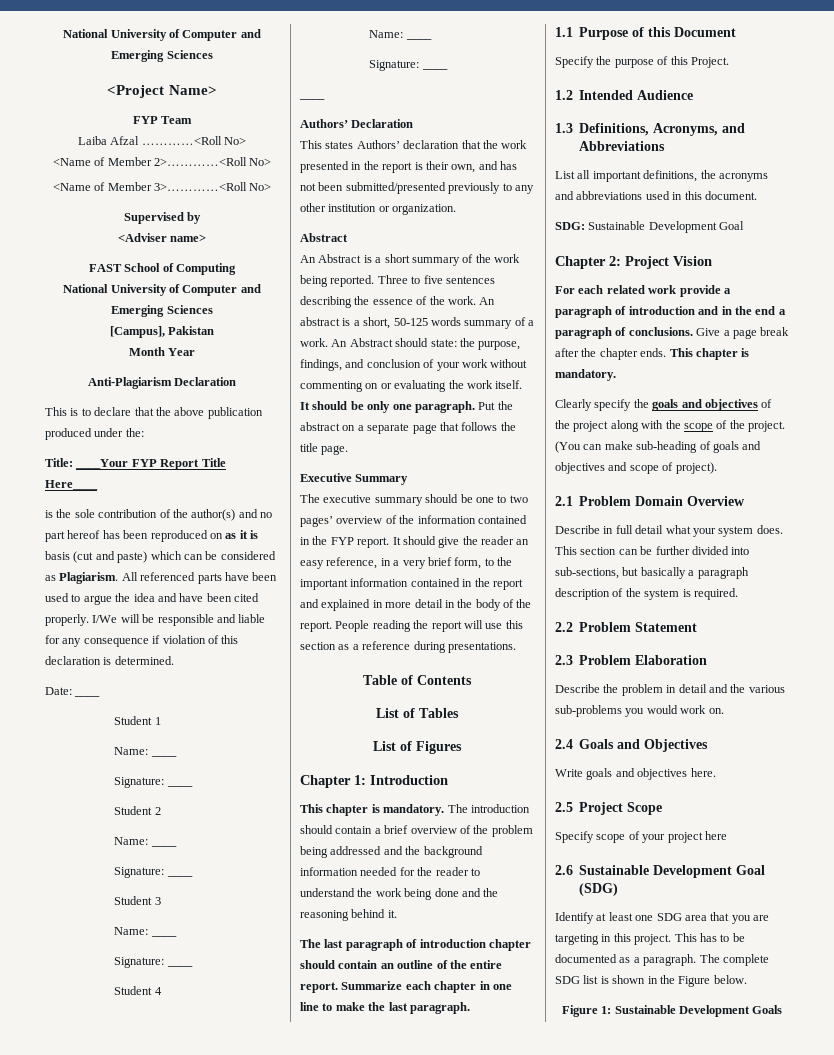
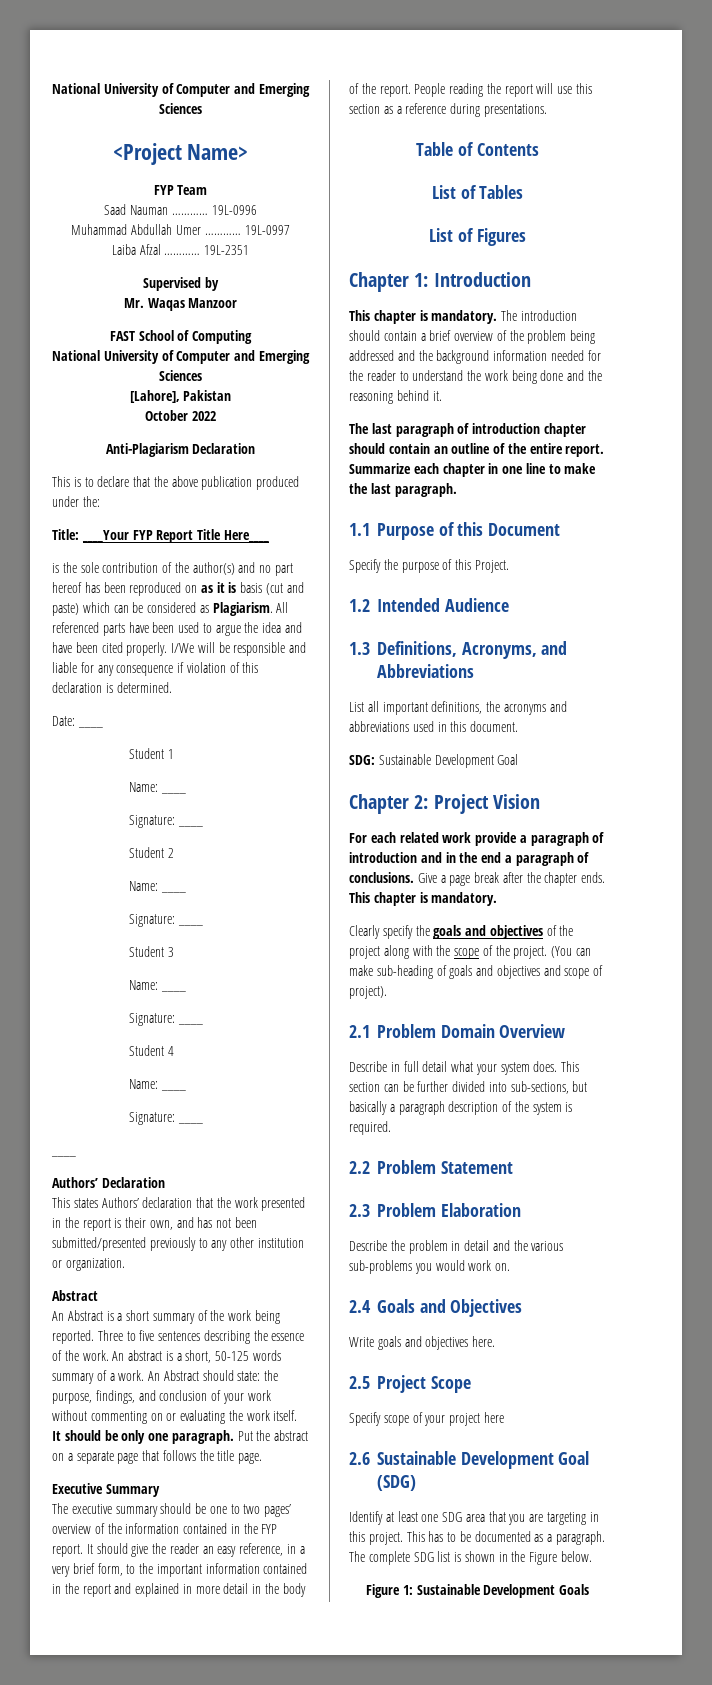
- Laiba Afzal …………<Roll No>
- <Name of Member 2>…………<Roll No>
- <Name of Member 3>…………<Roll No>
+ Saad Nauman ………… 19L-0996
+ Muhammad Abdullah Umer ………… 19L-0997
+ Laiba Afzal ………… 19L-2351
- <Adviser name>
+ Mr. Waqas Manzoor
- [Campus], Pakistan
+ [Lahore], Pakistan
- Month Year
+ October 2022

